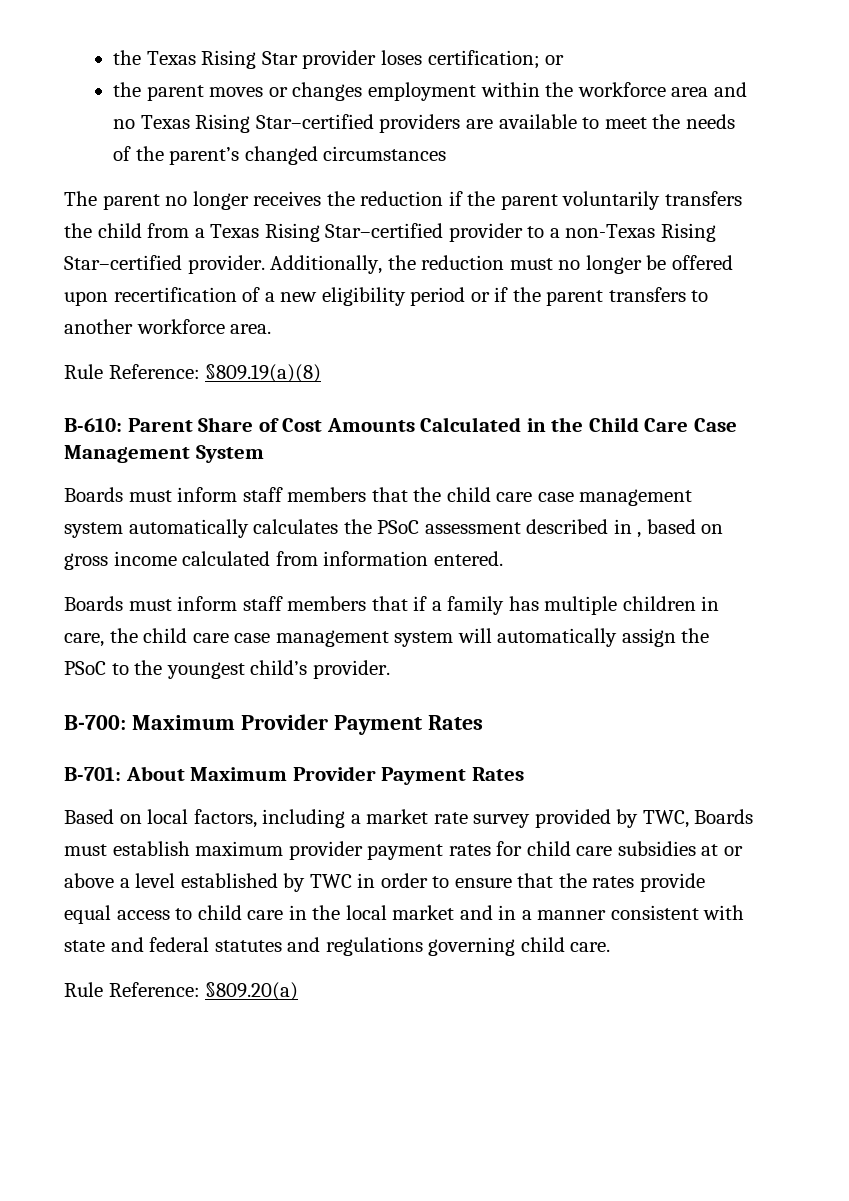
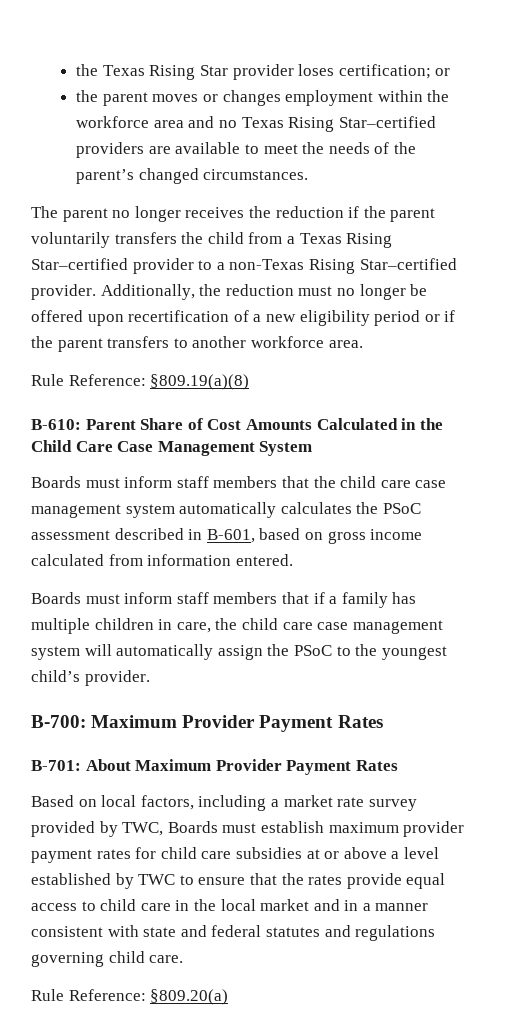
- the parent moves or changes employment within the workforce area and no Texas Rising Star–certified providers are available to meet the needs of the parent’s changed circumstances
+ the parent moves or changes employment within the workforce area and no Texas Rising Star–certified providers are available to meet the needs of the parent’s changed circumstances.
- Boards must inform staff members that the child care case management system automatically calculates the PSoC assessment described in , based on gross income calculated from information entered.
+ Boards must inform staff members that the child care case management system automatically calculates the PSoC assessment described in B-601, based on gross income calculated from information entered.
- Based on local factors, including a market rate survey provided by TWC, Boards must establish maximum provider payment rates for child care subsidies at or above a level established by TWC in order to ensure that the rates provide equal access to child care in the local market and in a manner consistent with state and federal statutes and regulations governing child care.
+ Based on local factors, including a market rate survey provided by TWC, Boards must establish maximum provider payment rates for child care subsidies at or above a level established by TWC to ensure that the rates provide equal access to child care in the local market and in a manner consistent with state and federal statutes and regulations governing child care.

